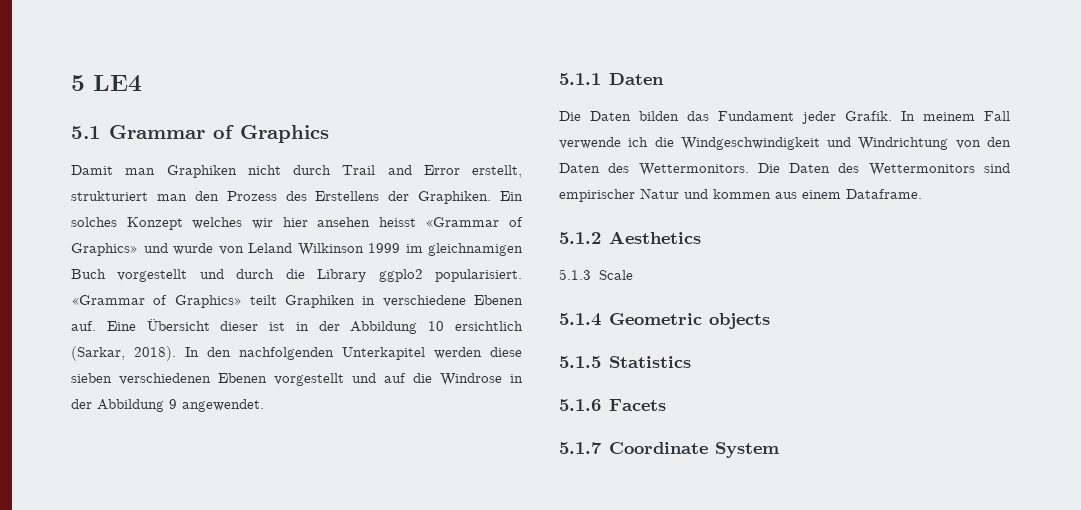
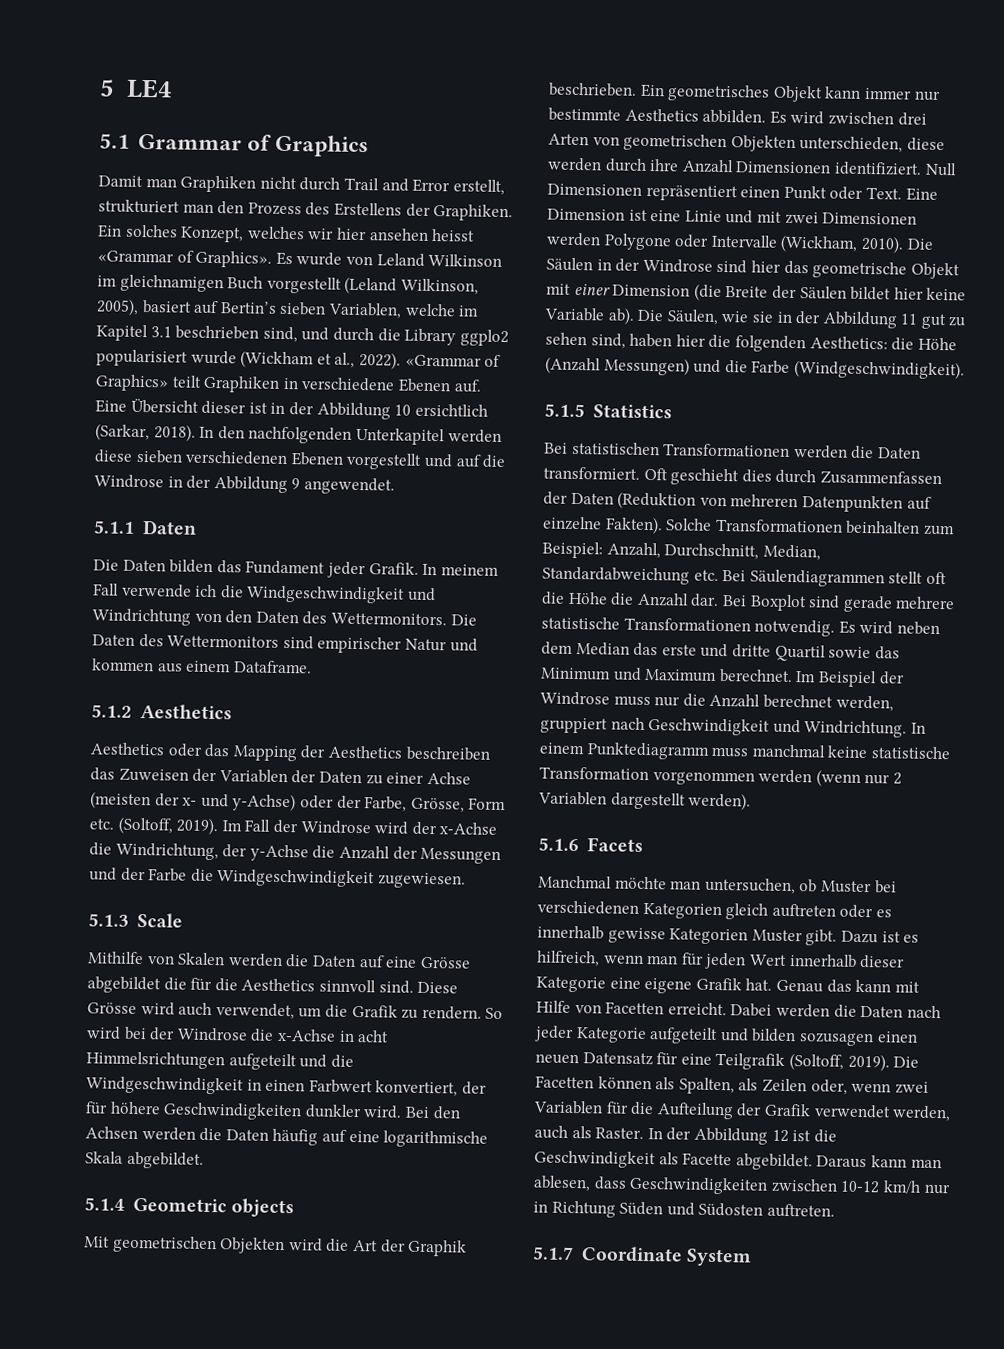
- Ein solches Konzept welches wir hier ansehen heisst «Grammar of Graphics» und wurde von Leland Wilkinson 1999 im gleichnamigen Buch vorgestellt und durch die Library ggplo2 popularisiert.
+ Ein solches Konzept, welches wir hier ansehen heisst «Grammar of Graphics». Es wurde von Leland Wilkinson im gleichnamigen Buch vorgestellt (Leland Wilkinson, 2005), basiert auf Bertin’s sieben Variablen, welche im Kapitel 3.1 beschrieben sind, und durch die Library ggplo2 popularisiert wurde (Wickham et al., 2022).
+ Aesthetics oder das Mapping der Aesthetics beschreiben das Zuweisen der Variablen der Daten zu einer Achse (meisten der x- und y-Achse) oder der Farbe, Grösse, Form etc. (Soltoff, 2019). Im Fall der Windrose wird der x-Achse die Windrichtung, der y-Achse die Anzahl der Messungen und der Farbe die Windgeschwindigkeit zugewiesen.
  5.1.3 Scale
+ Mithilfe von Skalen werden die Daten auf eine Grösse abgebildet die für die Aesthetics sinnvoll sind. Diese Grösse wird auch verwendet, um die Grafik zu rendern. So wird bei der Windrose die x-Achse in acht Himmelsrichtungen aufgeteilt und die Windgeschwindigkeit in einen Farbwert konvertiert, der für höhere Geschwindigkeiten dunkler wird. Bei den Achsen werden die Daten häufig auf eine logarithmische Skala abgebildet.
  5.1.4 Geometric objects
+ Mit geometrischen Objekten wird die Art der Graphik beschrieben. Ein geometrisches Objekt kann immer nur bestimmte Aesthetics abbilden. Es wird zwischen drei Arten von geometrischen Objekten unterschieden, diese werden durch ihre Anzahl Dimensionen identifiziert. Null Dimensionen repräsentiert einen Punkt oder Text. Eine Dimension ist eine Linie und mit zwei Dimensionen werden Polygone oder Intervalle (Wickham, 2010). Die Säulen in der Windrose sind hier das geometrische Objekt mit einer Dimension (die Breite der Säulen bildet hier keine Variable ab). Die Säulen, wie sie in der Abbildung 11 gut zu sehen sind, haben hier die folgenden Aesthetics: die Höhe (Anzahl Messungen) und die Farbe (Windgeschwindigkeit).
  5.1.5 Statistics
+ Bei statistischen Transformationen werden die Daten transformiert. Oft geschieht dies durch Zusammenfassen der Daten (Reduktion von mehreren Datenpunkten auf einzelne Fakten). Solche Transformationen beinhalten zum Beispiel: Anzahl, Durchschnitt, Median, Standardabweichung etc. Bei Säulendiagrammen stellt oft die Höhe die Anzahl dar. Bei Boxplot sind gerade mehrere statistische Transformationen notwendig. Es wird neben dem Median das erste und dritte Quartil sowie das Minimum und Maximum berechnet. Im Beispiel der Windrose muss nur die Anzahl berechnet werden, gruppiert nach Geschwindigkeit und Windrichtung. In einem Punktediagramm muss manchmal keine statistische Transformation vorgenommen werden (wenn nur 2 Variablen dargestellt werden).
  5.1.6 Facets
+ Manchmal möchte man untersuchen, ob Muster bei verschiedenen Kategorien gleich auftreten oder es innerhalb gewisse Kategorien Muster gibt. Dazu ist es hilfreich, wenn man für jeden Wert innerhalb dieser Kategorie eine eigene Grafik hat. Genau das kann mit Hilfe von Facetten erreicht. Dabei werden die Daten nach jeder Kategorie aufgeteilt und bilden sozusagen einen neuen Datensatz für eine Teilgrafik (Soltoff, 2019). Die Facetten können als Spalten, als Zeilen oder, wenn zwei Variablen für die Aufteilung der Grafik verwendet werden, auch als Raster. In der Abbildung 12 ist die Geschwindigkeit als Facette abgebildet. Daraus kann man ablesen, dass Geschwindigkeiten zwischen 10-12 km/h nur in Richtung Süden und Südosten auftreten.

